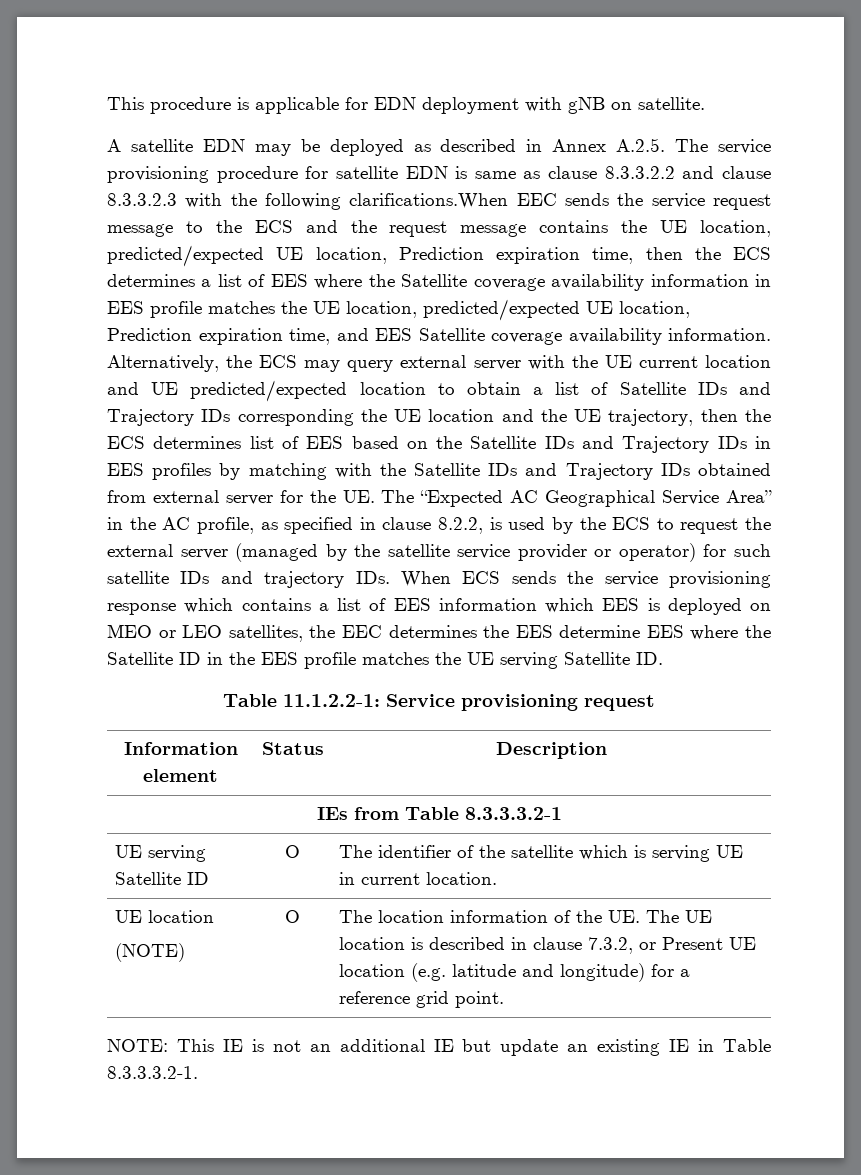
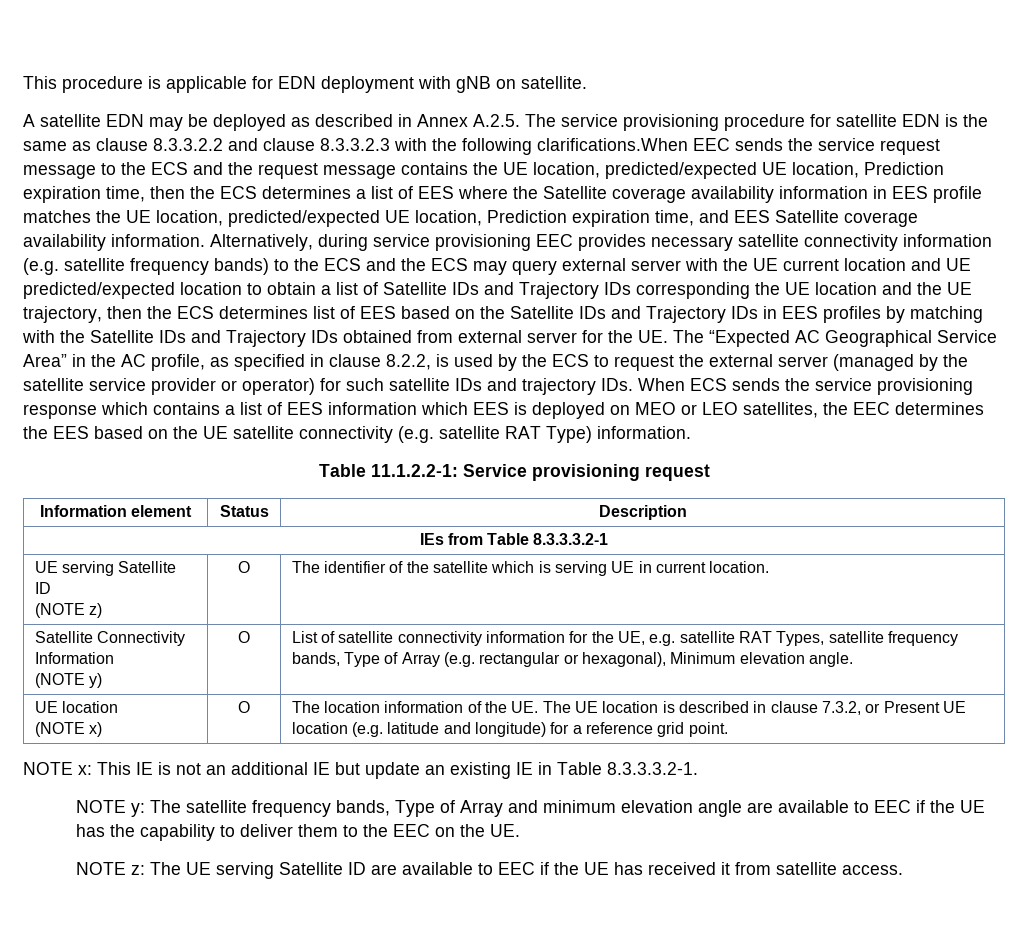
- A satellite EDN may be deployed as described in Annex A.2.5. The service provisioning procedure for satellite EDN is same as clause 8.3.3.2.2 and clause 8.3.3.2.3 with the following clarifications.When EEC sends the service request message to the ECS and the request message contains the UE location, predicted/expected UE location, Prediction expiration time, then the ECS determines a list of EES where the Satellite coverage availability information in EES profile matches the UE location, predicted/expected UE location, Prediction expiration time, and EES Satellite coverage availability information.
+ A satellite EDN may be deployed as described in Annex A.2.5. The service provisioning procedure for satellite EDN is the same as clause 8.3.3.2.2 and clause 8.3.3.2.3 with the following clarifications.When EEC sends the service request message to the ECS and the request message contains the UE location, predicted/expected UE location, Prediction expiration time, then the ECS determines a list of EES where the Satellite coverage availability information in EES profile matches the UE location, predicted/expected UE location, Prediction expiration time, and EES Satellite coverage availability information.
- Alternatively, the ECS may query external server with the UE current location and UE predicted/expected location to obtain a list of Satellite IDs and Trajectory IDs corresponding the UE location and the UE trajectory, then the ECS determines list of EES based on the Satellite IDs and Trajectory IDs in EES profiles by matching with the Satellite IDs and Trajectory IDs obtained from external server for the UE. The “Expected AC Geographical Service Area” in the AC profile, as specified in clause 8.2.2, is used by the ECS to request the external server (managed by the satellite service provider or operator) for such satellite IDs and trajectory IDs. When ECS sends the service provisioning response which contains a list of EES information which EES is deployed on MEO or LEO satellites, the EEC determines the EES determine EES where the Satellite ID in the EES profile matches the UE serving Satellite ID.
+ Alternatively, during service provisioning EEC provides necessary satellite connectivity information (e.g. satellite frequency bands) to the ECS and the ECS may query external server with the UE current location and UE predicted/expected location to obtain a list of Satellite IDs and Trajectory IDs corresponding the UE location and the UE trajectory, then the ECS determines list of EES based on the Satellite IDs and Trajectory IDs in EES profiles by matching with the Satellite IDs and Trajectory IDs obtained from external server for the UE. The “Expected AC Geographical Service Area” in the AC profile, as specified in clause 8.2.2, is used by the ECS to request the external server (managed by the satellite service provider or operator) for such satellite IDs and trajectory IDs. When ECS sends the service provisioning response which contains a list of EES information which EES is deployed on MEO or LEO satellites, the EEC determines the EES based on the UE satellite connectivity (e.g. satellite RAT Type) information.
  IEs from Table 8.3.3.3.2-1
- UE serving Satellite ID | O | The identifier of the satellite which is serving UE in current location.
+ UE serving Satellite ID
+ (NOTE z) | O | The identifier of the satellite which is serving UE in current location.
+ Satellite Connectivity Information
+ (NOTE y) | O | List of satellite connectivity information for the UE, e.g. satellite RAT Types, satellite frequency bands, Type of Array (e.g. rectangular or hexagonal), Minimum elevation angle.
  UE location
- (NOTE) | O | The location information of the UE. The UE location is described in clause 7.3.2, or Present UE location (e.g. latitude and longitude) for a reference grid point.
+ (NOTE x) | O | The location information of the UE. The UE location is described in clause 7.3.2, or Present UE location (e.g. latitude and longitude) for a reference grid point.
- NOTE: This IE is not an additional IE but update an existing IE in Table 8.3.3.3.2-1.
+ NOTE x: This IE is not an additional IE but update an existing IE in Table 8.3.3.3.2-1.
+ NOTE y: The satellite frequency bands, Type of Array and minimum elevation angle are available to EEC if the UE has the capability to deliver them to the EEC on the UE.
+ NOTE z: The UE serving Satellite ID are available to EEC if the UE has received it from satellite access.

